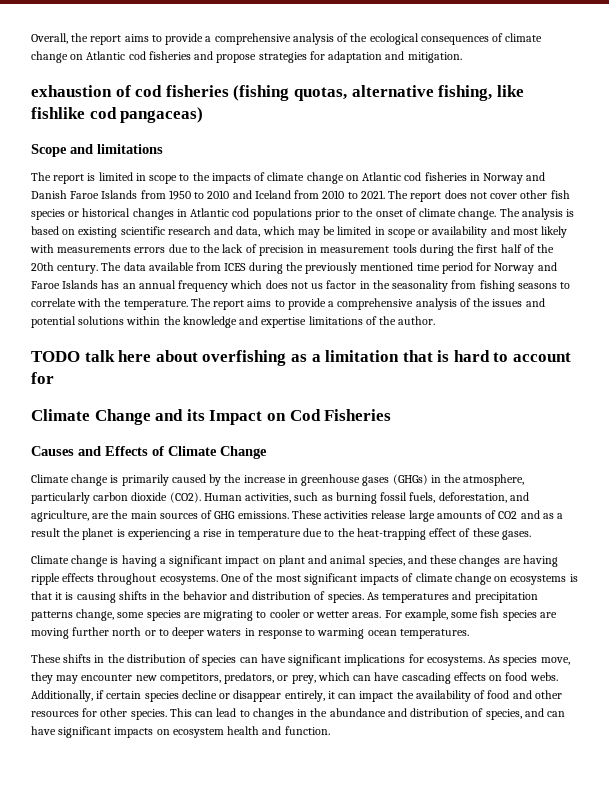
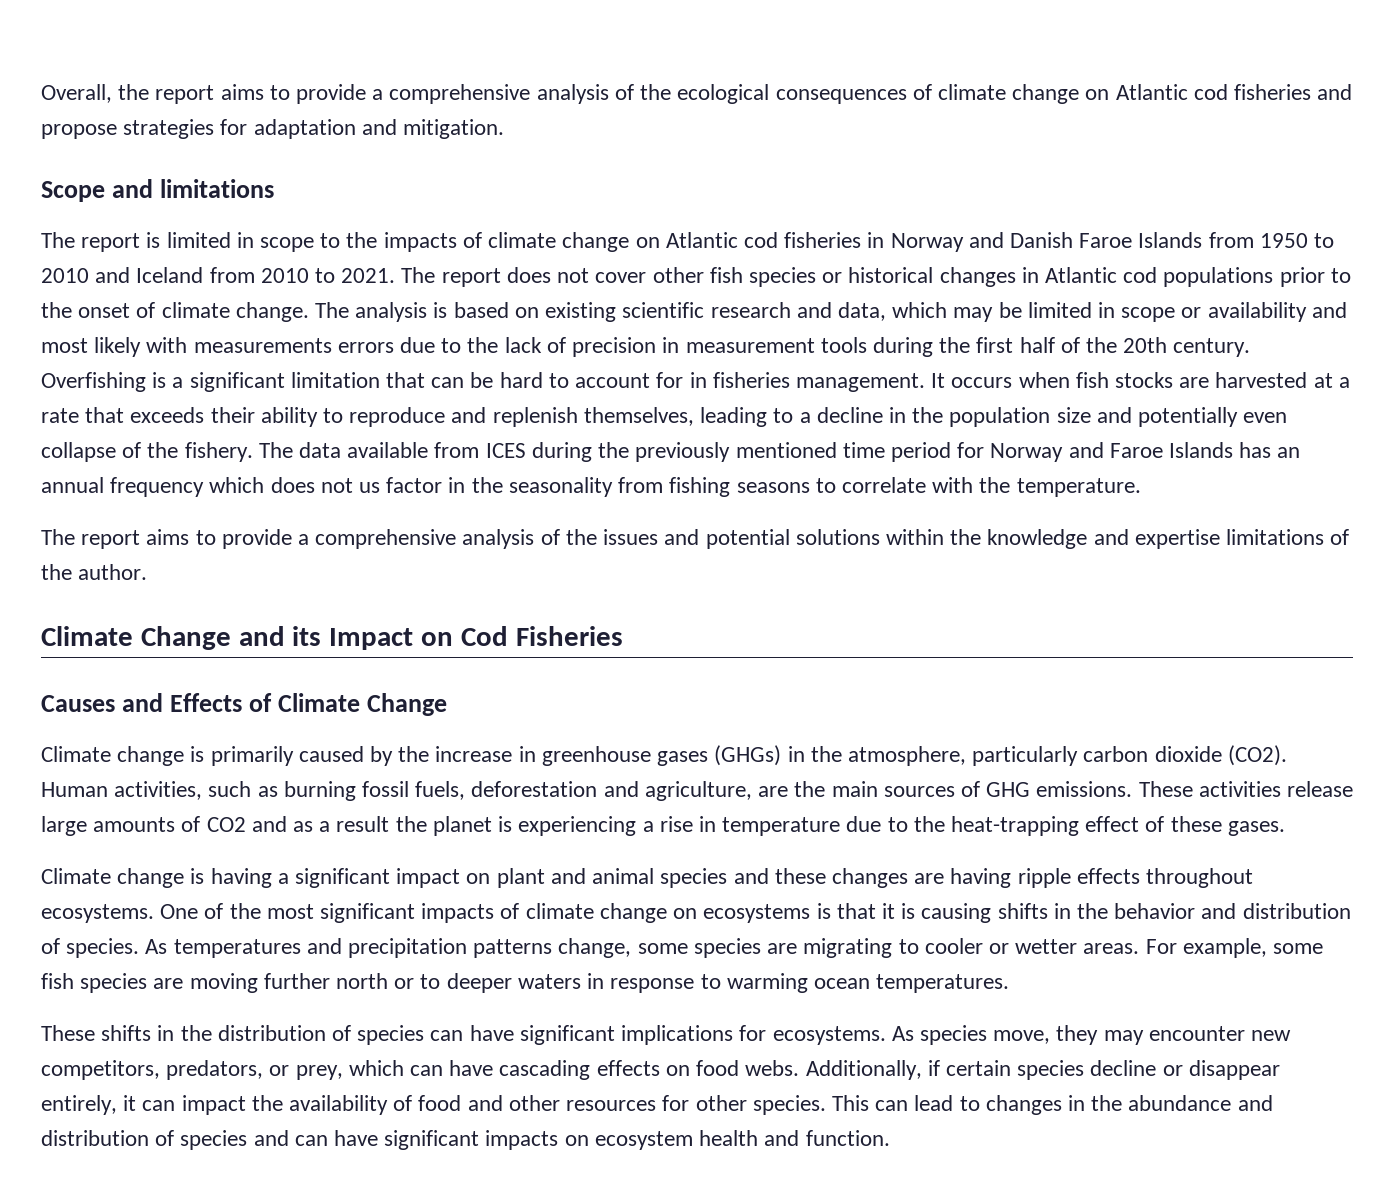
- exhaustion of cod fisheries (fishing quotas, alternative fishing, like fishlike cod pangaceas)
+ Overfishing is a significant limitation that can be hard to account for in fisheries management. It occurs when fish stocks are harvested at a rate that exceeds their ability to reproduce and replenish themselves, leading to a decline in the population size and potentially even collapse of the fishery.
- The data available from ICES during the previously mentioned time period for Norway and Faroe Islands has an annual frequency which does not us factor in the seasonality from fishing seasons to correlate with the temperature. The report aims to provide a comprehensive analysis of the issues and potential solutions within the knowledge and expertise limitations of the author.
+ The data available from ICES during the previously mentioned time period for Norway and Faroe Islands has an annual frequency which does not us factor in the seasonality from fishing seasons to correlate with the temperature.
+ The report aims to provide a comprehensive analysis of the issues and potential solutions within the knowledge and expertise limitations of the author.
- TODO talk here about overfishing as a limitation that is hard to account for
- Human activities, such as burning fossil fuels, deforestation, and agriculture, are the main sources of GHG emissions.
+ Human activities, such as burning fossil fuels, deforestation and agriculture, are the main sources of GHG emissions.
- Climate change is having a significant impact on plant and animal species, and these changes are having ripple effects throughout ecosystems.
+ Climate change is having a significant impact on plant and animal species and these changes are having ripple effects throughout ecosystems.
- This can lead to changes in the abundance and distribution of species, and can have significant impacts on ecosystem health and function.
+ This can lead to changes in the abundance and distribution of species and can have significant impacts on ecosystem health and function.

